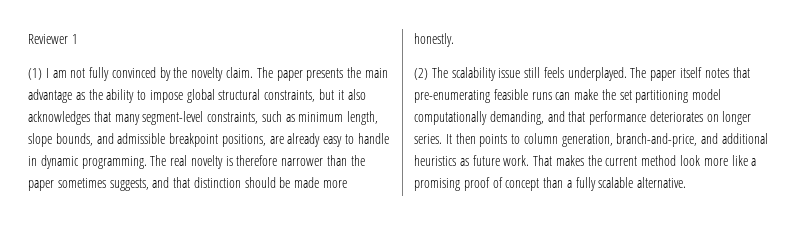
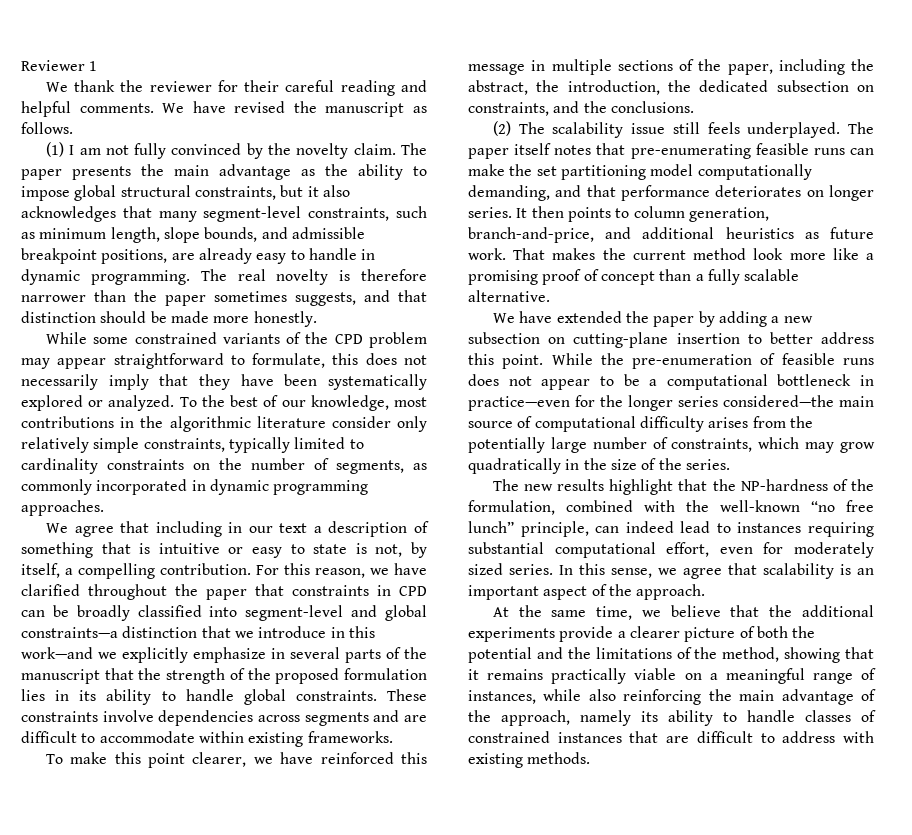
+ We thank the reviewer for their careful reading and helpful comments. We have revised the manuscript as follows.
+ While some constrained variants of the CPD problem may appear straightforward to formulate, this does not necessarily imply that they have been systematically explored or analyzed. To the best of our knowledge, most contributions in the algorithmic literature consider only relatively simple constraints, typically limited to cardinality constraints on the number of segments, as commonly incorporated in dynamic programming approaches.
+ We agree that including in our text a description of something that is intuitive or easy to state is not, by itself, a compelling contribution. For this reason, we have clarified throughout the paper that constraints in CPD can be broadly classified into segment-level and global constraints—a distinction that we introduce in this work—and we explicitly emphasize in several parts of the manuscript that the strength of the proposed formulation lies in its ability to handle global constraints. These constraints involve dependencies across segments and are difficult to accommodate within existing frameworks.
+ To make this point clearer, we have reinforced this message in multiple sections of the paper, including the abstract, the introduction, the dedicated subsection on constraints, and the conclusions.
+ We have extended the paper by adding a new subsection on cutting-plane insertion to better address this point. While the pre-enumeration of feasible runs does not appear to be a computational bottleneck in practice—even for the longer series considered—the main source of computational difficulty arises from the potentially large number of constraints, which may grow quadratically in the size of the series.
+ The new results highlight that the NP-hardness of the formulation, combined with the well-known “no free lunch” principle, can indeed lead to instances requiring substantial computational effort, even for moderately sized series. In this sense, we agree that scalability is an important aspect of the approach.
+ At the same time, we believe that the additional experiments provide a clearer picture of both the potential and the limitations of the method, showing that it remains practically viable on a meaningful range of instances, while also reinforcing the main advantage of the approach, namely its ability to handle classes of constrained instances that are difficult to address with existing methods.

